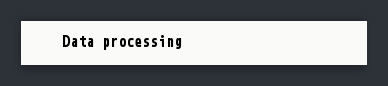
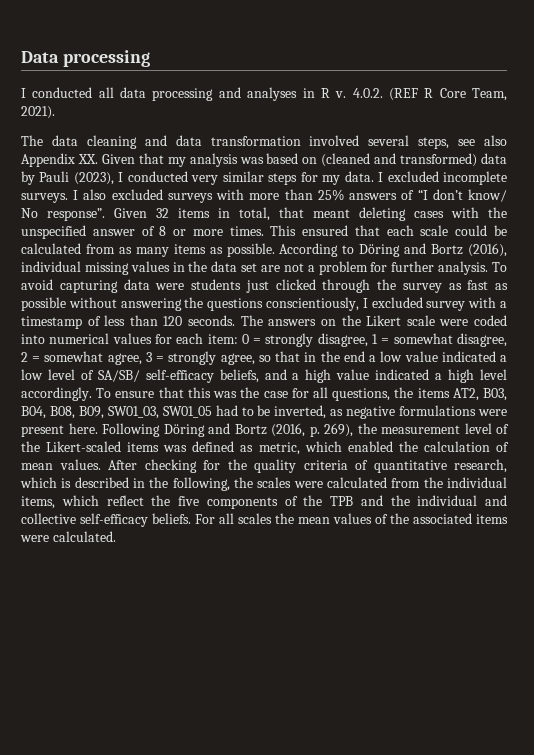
+ I conducted all data processing and analyses in R v. 4.0.2. (REF R Core Team, 2021).
+ The data cleaning and data transformation involved several steps, see also Appendix XX. Given that my analysis was based on (cleaned and transformed) data by Pauli (2023), I conducted very similar steps for my data. I excluded incomplete surveys. I also excluded surveys with more than 25% answers of “I don’t know/ No response”. Given 32 items in total, that meant deleting cases with the unspecified answer of 8 or more times. This ensured that each scale could be calculated from as many items as possible. According to Döring and Bortz (2016), individual missing values in the data set are not a problem for further analysis. To avoid capturing data were students just clicked through the survey as fast as possible without answering the questions conscientiously, I excluded survey with a timestamp of less than 120 seconds. The answers on the Likert scale were coded into numerical values for each item: 0 = strongly disagree, 1 = somewhat disagree, 2 = somewhat agree, 3 = strongly agree, so that in the end a low value indicated a low level of SA/SB/ self-efficacy beliefs, and a high value indicated a high level accordingly. To ensure that this was the case for all questions, the items AT2, B03, B04, B08, B09, SW01_03, SW01_05 had to be inverted, as negative formulations were present here. Following Döring and Bortz (2016, p. 269), the measurement level of the Likert-scaled items was defined as metric, which enabled the calculation of mean values. After checking for the quality criteria of quantitative research, which is described in the following, the scales were calculated from the individual items, which reflect the five components of the TPB and the individual and collective self-efficacy beliefs. For all scales the mean values of the associated items were calculated.

